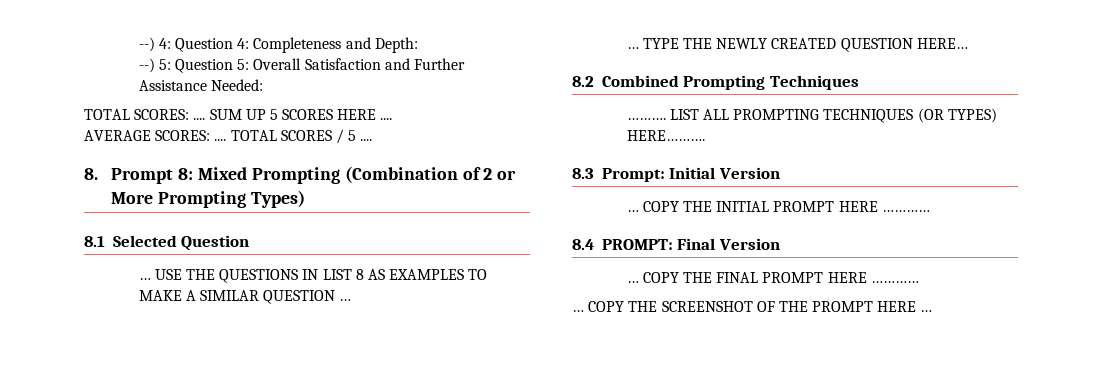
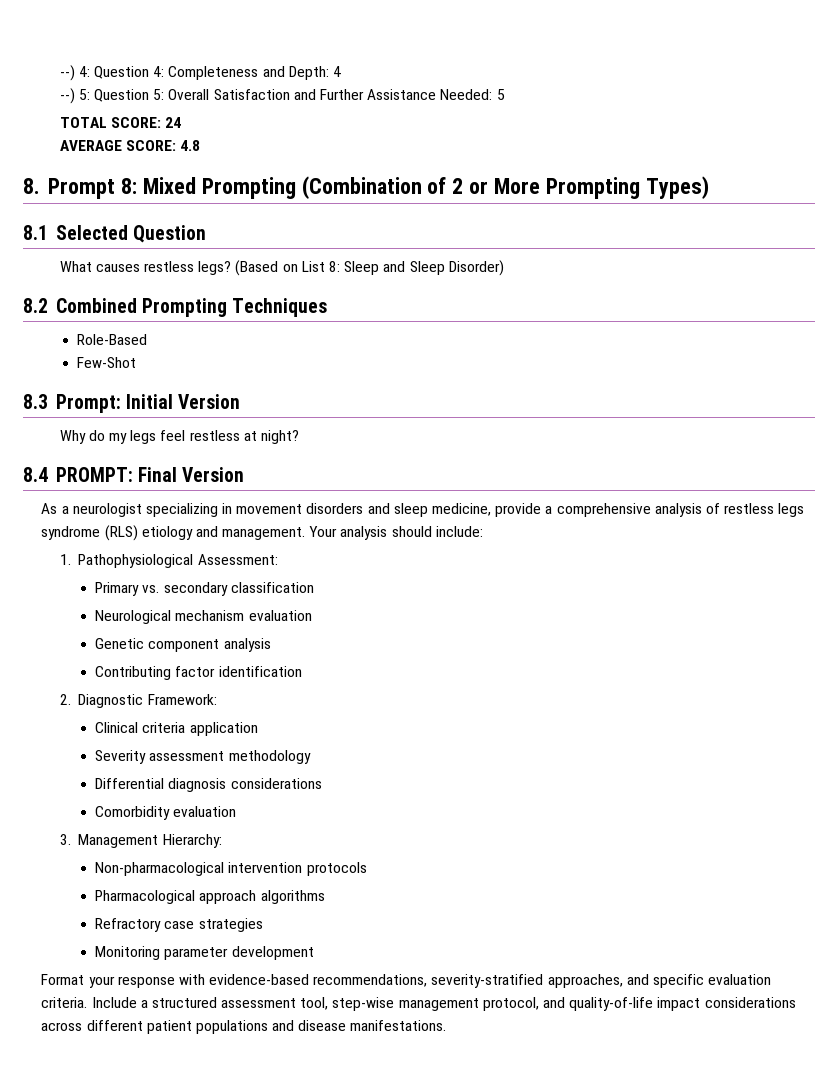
- --) 4: Question 4: Completeness and Depth:
+ --) 4: Question 4: Completeness and Depth: 4
- --) 5: Question 5: Overall Satisfaction and Further Assistance Needed:
- TOTAL SCORES: .... SUM UP 5 SCORES HERE ....
- AVERAGE SCORES: .... TOTAL SCORES / 5 ....
+ --) 5: Question 5: Overall Satisfaction and Further Assistance Needed: 5
+ TOTAL SCORE: 24
+ AVERAGE SCORE: 4.8
- … USE THE QUESTIONS IN LIST 8 AS EXAMPLES TO MAKE A SIMILAR QUESTION …
- … TYPE THE NEWLY CREATED QUESTION HERE…
+ What causes restless legs? (Based on List 8: Sleep and Sleep Disorder)
  8.2 Combined Prompting Techniques
- ………. LIST ALL PROMPTING TECHNIQUES (OR TYPES) HERE……….
+ Role-Based
+ Few-Shot
  8.3 Prompt: Initial Version
- … COPY THE INITIAL PROMPT HERE …………
+ Why do my legs feel restless at night?
  8.4 PROMPT: Final Version
- … COPY THE FINAL PROMPT HERE …………
- … COPY THE SCREENSHOT OF THE PROMPT HERE …
+ As a neurologist specializing in movement disorders and sleep medicine, provide a comprehensive analysis of restless legs syndrome (RLS) etiology and management. Your analysis should include:
+ 1. Pathophysiological Assessment:
+ Primary vs. secondary classification
+ Neurological mechanism evaluation
+ Genetic component analysis
+ Contributing factor identification
+ 2. Diagnostic Framework:
+ Clinical criteria application
+ Severity assessment methodology
+ Differential diagnosis considerations
+ Comorbidity evaluation
+ 3. Management Hierarchy:
+ Non-pharmacological intervention protocols
+ Pharmacological approach algorithms
+ Refractory case strategies
+ Monitoring parameter development
+ Format your response with evidence-based recommendations, severity-stratified approaches, and specific evaluation criteria. Include a structured assessment tool, step-wise management protocol, and quality-of-life impact considerations across different patient populations and disease manifestations.

